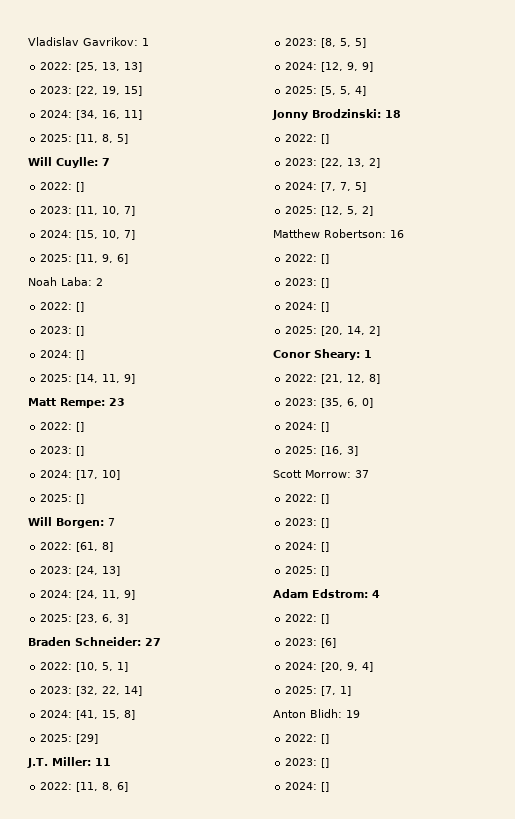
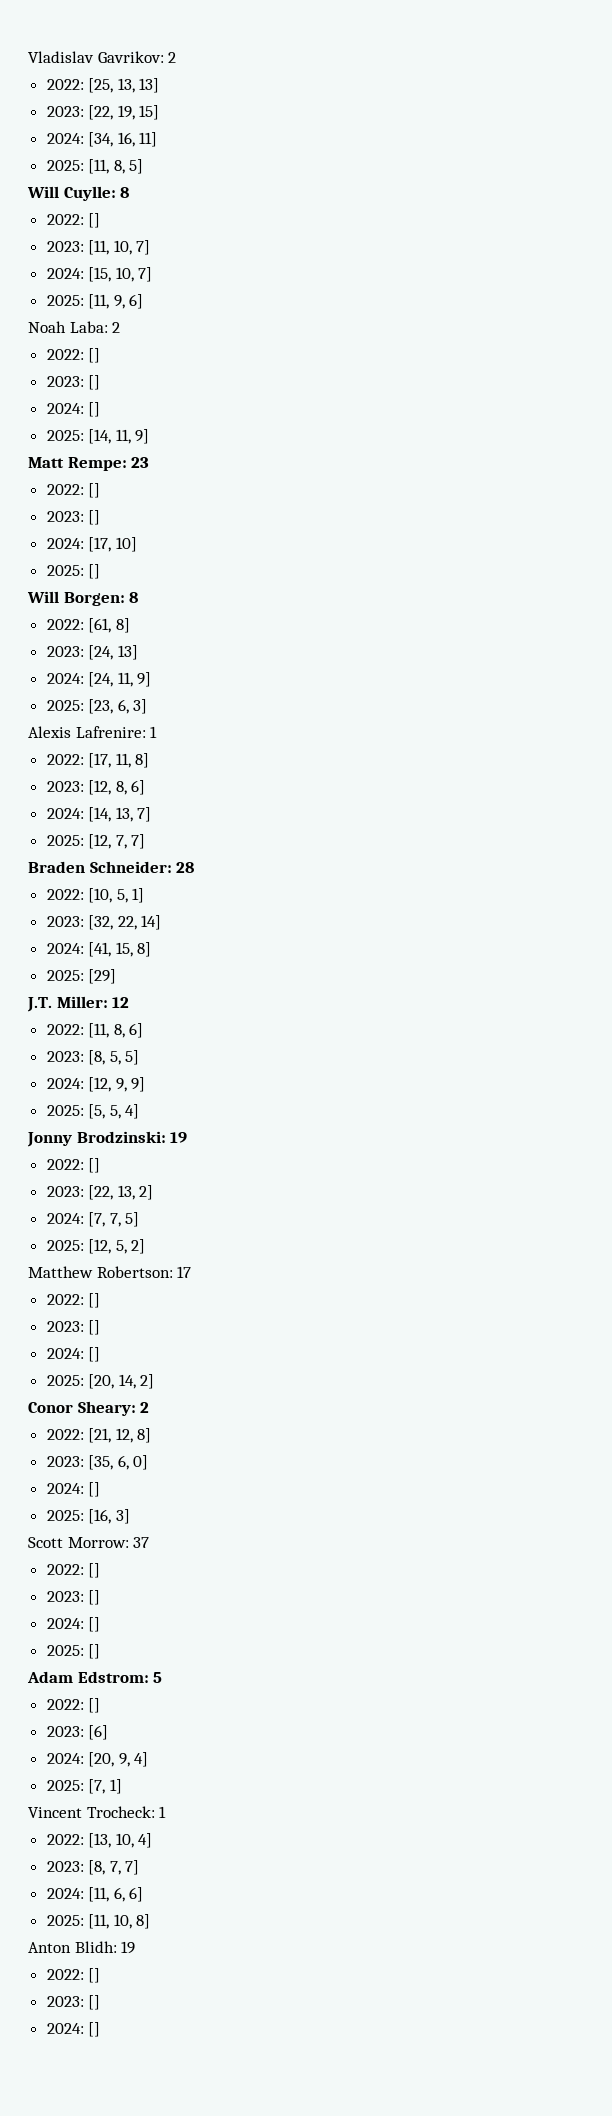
- Vladislav Gavrikov: 1
+ Vladislav Gavrikov: 2
- Will Cuylle: 7
+ Will Cuylle: 8
- Will Borgen: 7
+ Will Borgen: 8
+ Alexis Lafrenire: 1
+ 2022: [17, 11, 8]
+ 2023: [12, 8, 6]
+ 2024: [14, 13, 7]
+ 2025: [12, 7, 7]
- Braden Schneider: 27
+ Braden Schneider: 28
- J.T. Miller: 11
+ J.T. Miller: 12
- Jonny Brodzinski: 18
+ Jonny Brodzinski: 19
- Matthew Robertson: 16
+ Matthew Robertson: 17
- Conor Sheary: 1
+ Conor Sheary: 2
- Adam Edstrom: 4
+ Adam Edstrom: 5
+ Vincent Trocheck: 1
+ 2022: [13, 10, 4]
+ 2023: [8, 7, 7]
+ 2024: [11, 6, 6]
+ 2025: [11, 10, 8]

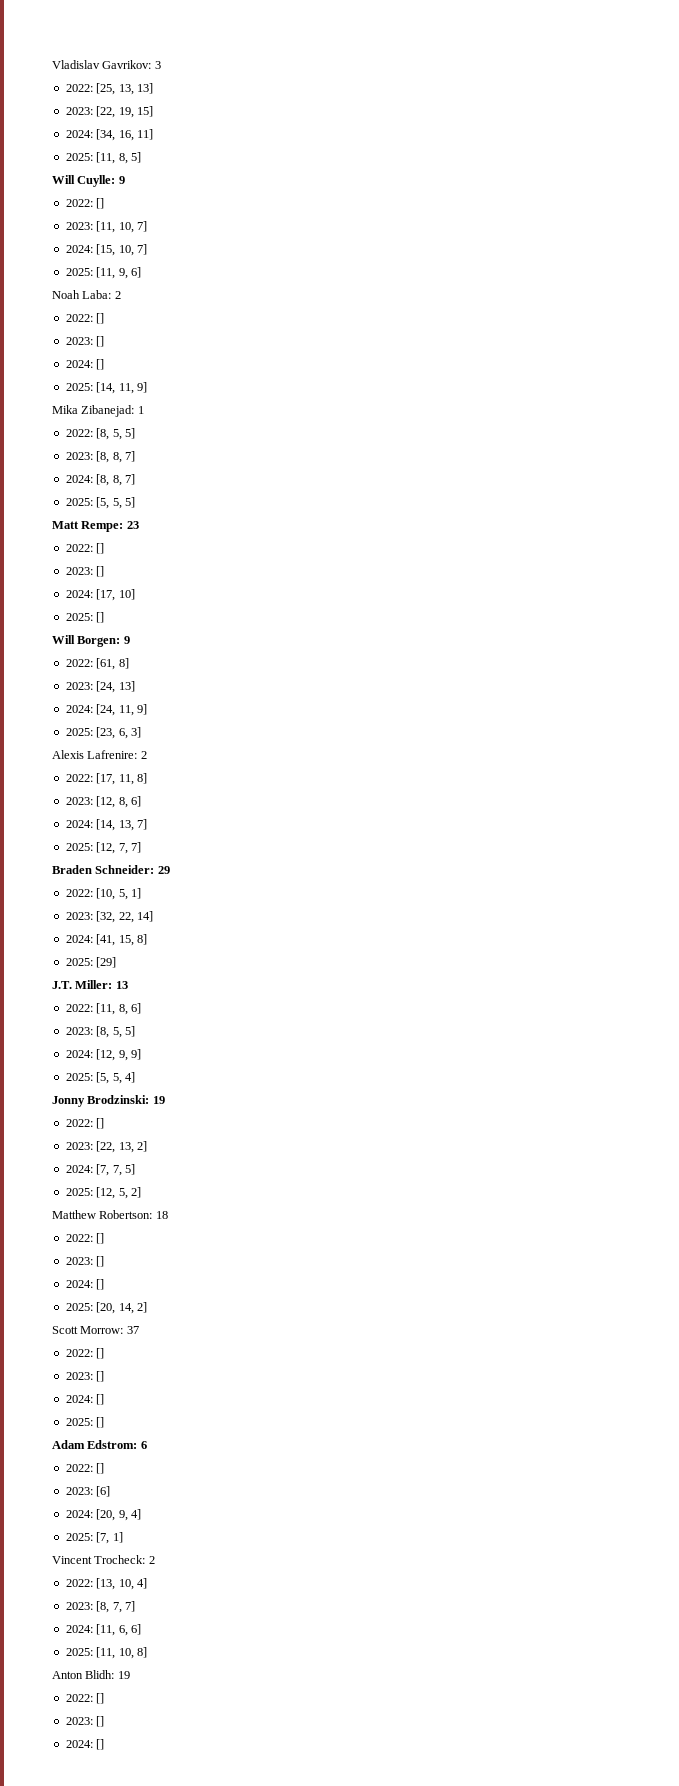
- Vladislav Gavrikov: 2
+ Vladislav Gavrikov: 3
- Will Cuylle: 8
+ Will Cuylle: 9
+ Mika Zibanejad: 1
+ 2022: [8, 5, 5]
+ 2023: [8, 8, 7]
+ 2024: [8, 8, 7]
+ 2025: [5, 5, 5]
- Will Borgen: 8
+ Will Borgen: 9
- Alexis Lafrenire: 1
+ Alexis Lafrenire: 2
- Braden Schneider: 28
+ Braden Schneider: 29
- J.T. Miller: 12
+ J.T. Miller: 13
- Matthew Robertson: 17
+ Matthew Robertson: 18
- Conor Sheary: 2
- 2022: [21, 12, 8]
- 2023: [35, 6, 0]
- 2024: []
- 2025: [16, 3]
- Adam Edstrom: 5
+ Adam Edstrom: 6
- Vincent Trocheck: 1
+ Vincent Trocheck: 2

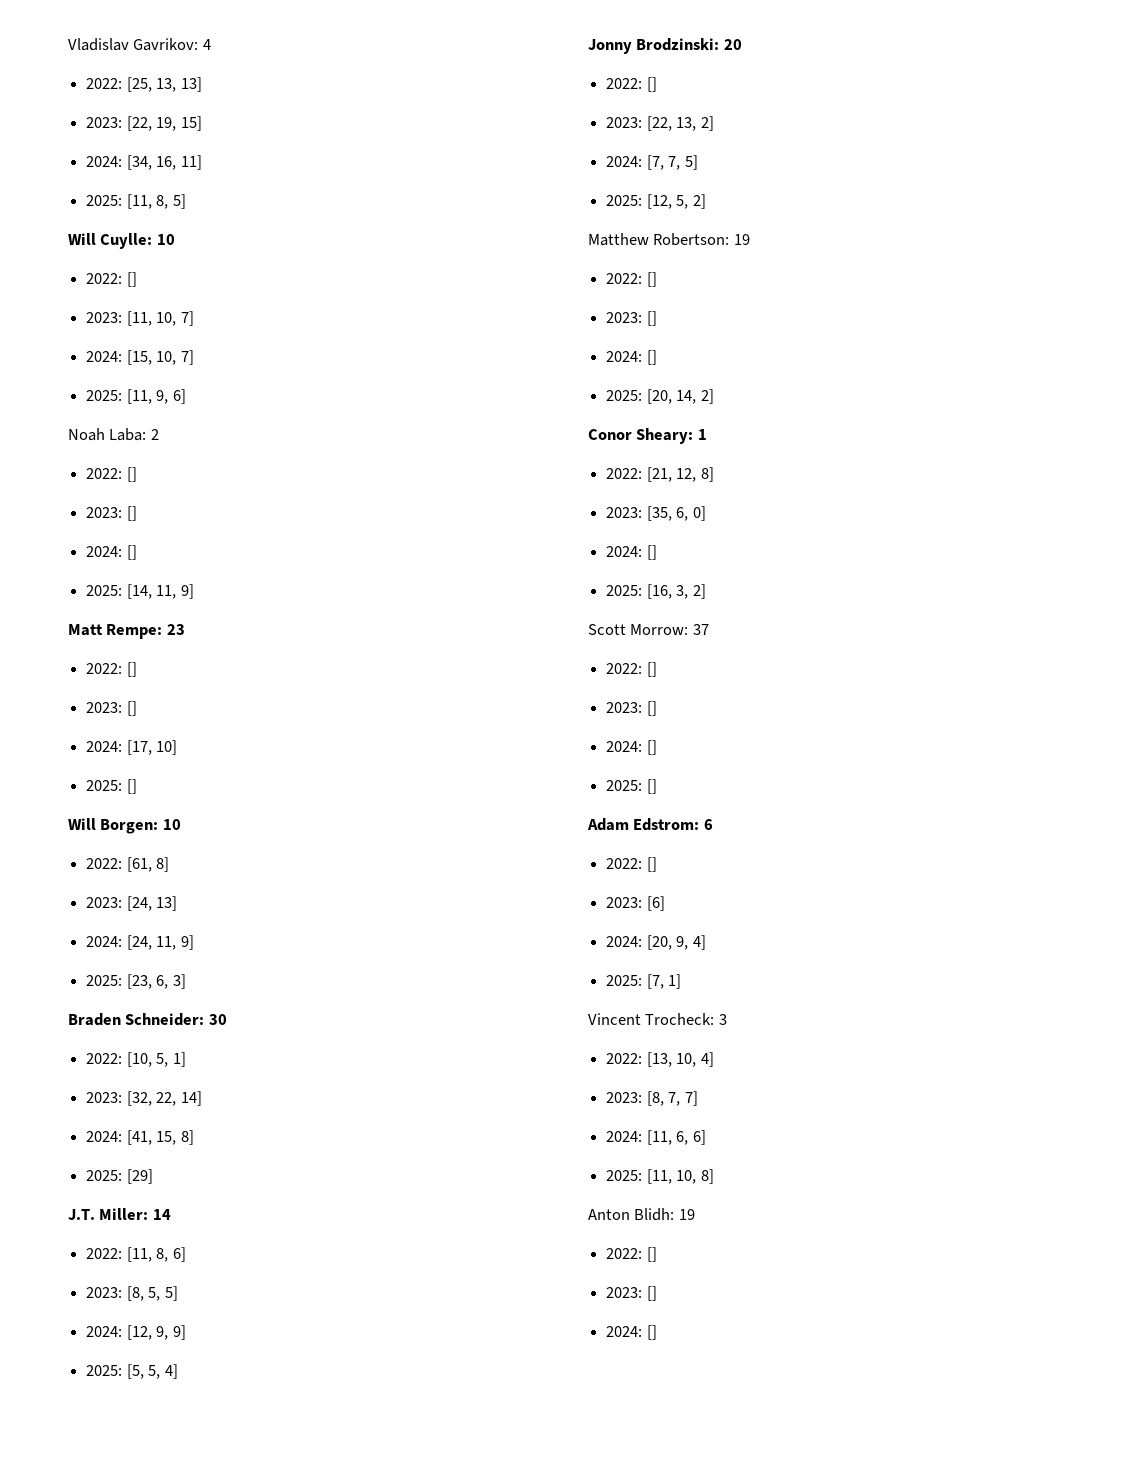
- Vladislav Gavrikov: 3
+ Vladislav Gavrikov: 4
- Will Cuylle: 9
+ Will Cuylle: 10
- Mika Zibanejad: 1
- 2022: [8, 5, 5]
- 2023: [8, 8, 7]
- 2024: [8, 8, 7]
- 2025: [5, 5, 5]
- Will Borgen: 9
+ Will Borgen: 10
- Alexis Lafrenire: 2
- 2022: [17, 11, 8]
- 2023: [12, 8, 6]
- 2024: [14, 13, 7]
- 2025: [12, 7, 7]
- Braden Schneider: 29
+ Braden Schneider: 30
- J.T. Miller: 13
+ J.T. Miller: 14
- Jonny Brodzinski: 19
+ Jonny Brodzinski: 20
- Matthew Robertson: 18
+ Matthew Robertson: 19
+ Conor Sheary: 1
+ 2022: [21, 12, 8]
+ 2023: [35, 6, 0]
+ 2024: []
+ 2025: [16, 3, 2]
- Vincent Trocheck: 2
+ Vincent Trocheck: 3

